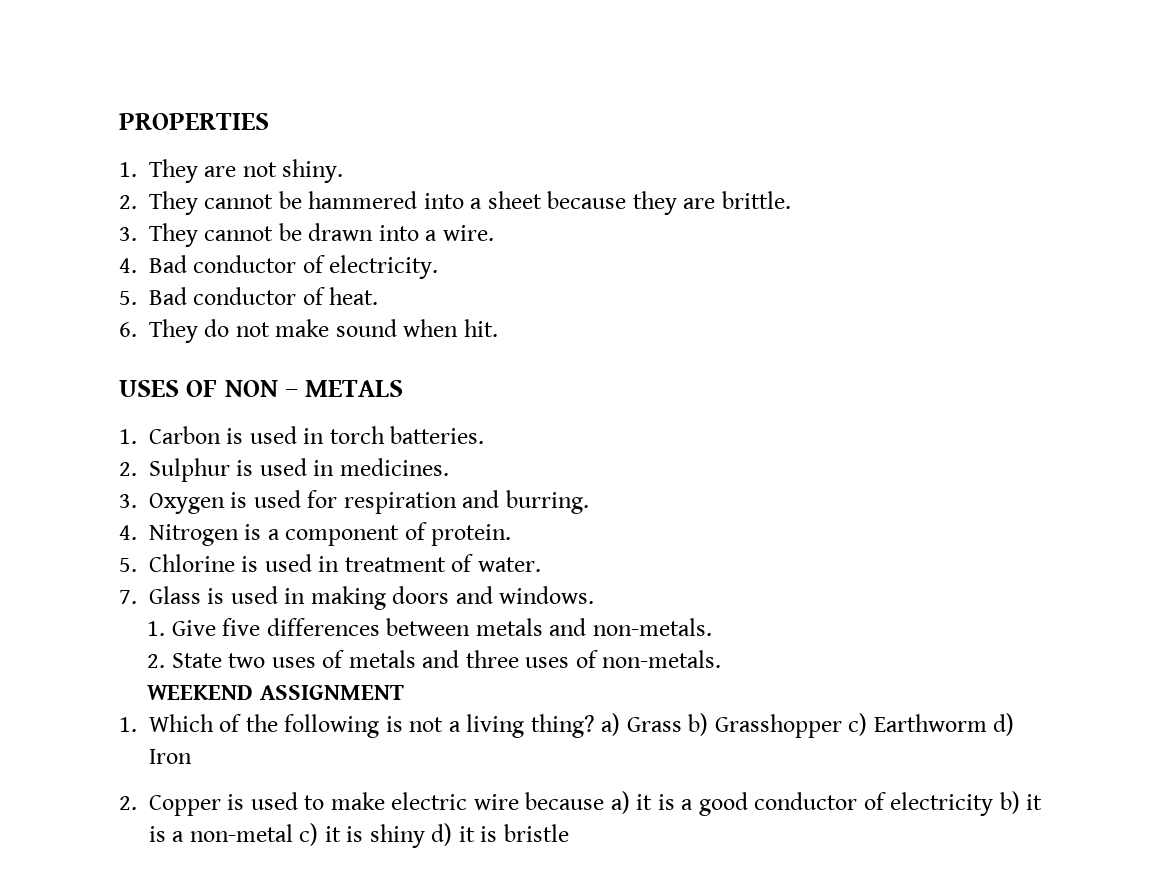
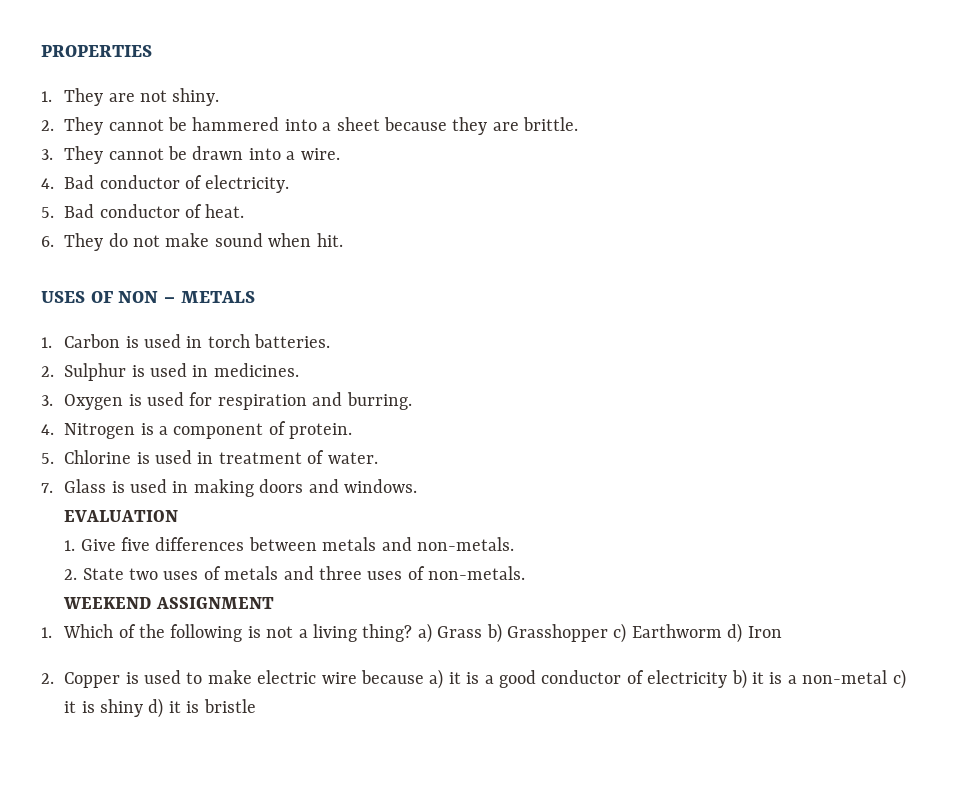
+ EVALUATION

